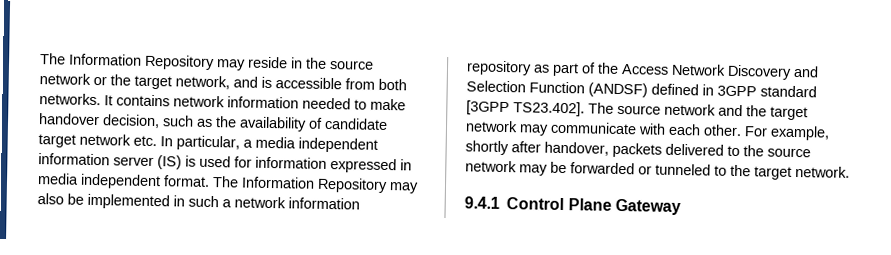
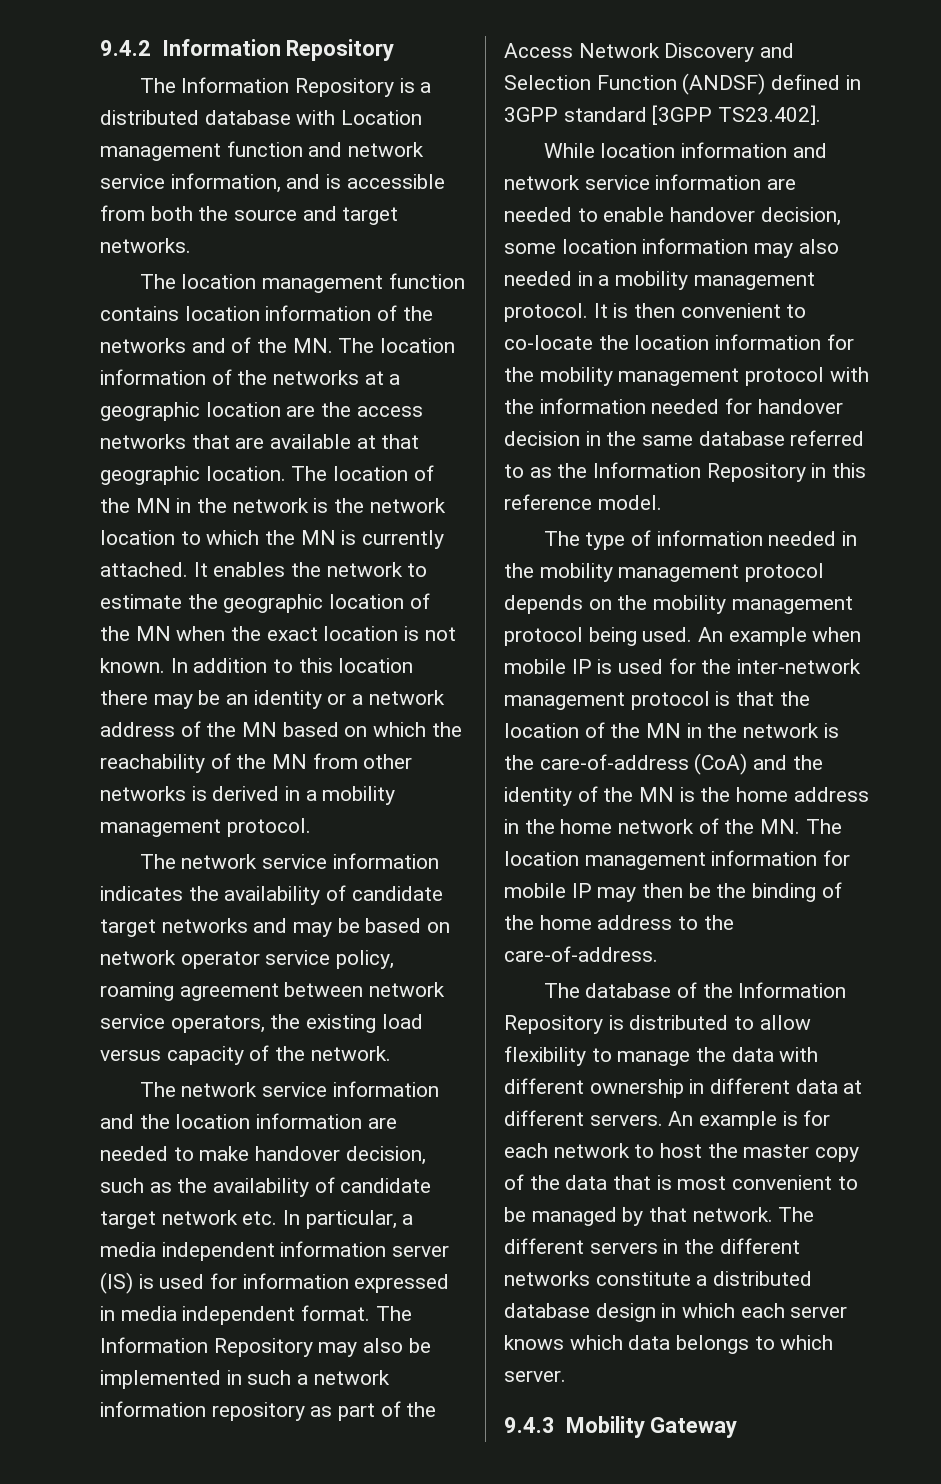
- The Information Repository may reside in the source network or the target network, and is accessible from both networks. It contains network information needed to make handover decision, such as the availability of candidate target network etc. In particular, a media independent information server (IS) is used for information expressed in media independent format.
+ 9.4.2 Information Repository
+ The Information Repository is a distributed database with Location management function and network service information, and is accessible from both the source and target networks.
+ The location management function contains location information of the networks and of the MN. The location information of the networks at a geographic location are the access networks that are available at that geographic location. The location of the MN in the network is the network location to which the MN is currently attached. It enables the network to estimate the geographic location of the MN when the exact location is not known. In addition to this location there may be an identity or a network address of the MN based on which the reachability of the MN from other networks is derived in a mobility management protocol.
+ The network service information indicates the availability of candidate target networks and may be based on network operator service policy, roaming agreement between network service operators, the existing load versus capacity of the network.
+ The network service information and the location information are needed to make handover decision, such as the availability of candidate target network etc. In particular, a media independent information server (IS) is used for information expressed in media independent format.
- The Information Repository may also be implemented in such a network information repository as part of the Access Network Discovery and Selection Function (ANDSF) defined in 3GPP standard [3GPP TS23.402]. The source network and the target network may communicate with each other. For example, shortly after handover, packets delivered to the source network may be forwarded or tunneled to the target network.
- 9.4.1 Control Plane Gateway
+ The Information Repository may also be implemented in such a network information repository as part of the Access Network Discovery and Selection Function (ANDSF) defined in 3GPP standard [3GPP TS23.402].
+ While location information and network service information are needed to enable handover decision, some location information may also needed in a mobility management protocol. It is then convenient to co-locate the location information for the mobility management protocol with the information needed for handover decision in the same database referred to as the Information Repository in this reference model.
+ The type of information needed in the mobility management protocol depends on the mobility management protocol being used. An example when mobile IP is used for the inter-network management protocol is that the location of the MN in the network is the care-of-address (CoA) and the identity of the MN is the home address in the home network of the MN. The location management information for mobile IP may then be the binding of the home address to the care-of-address.
+ The database of the Information Repository is distributed to allow flexibility to manage the data with different ownership in different data at different servers. An example is for each network to host the master copy of the data that is most convenient to be managed by that network. The different servers in the different networks constitute a distributed database design in which each server knows which data belongs to which server.
+ 9.4.3 Mobility Gateway

